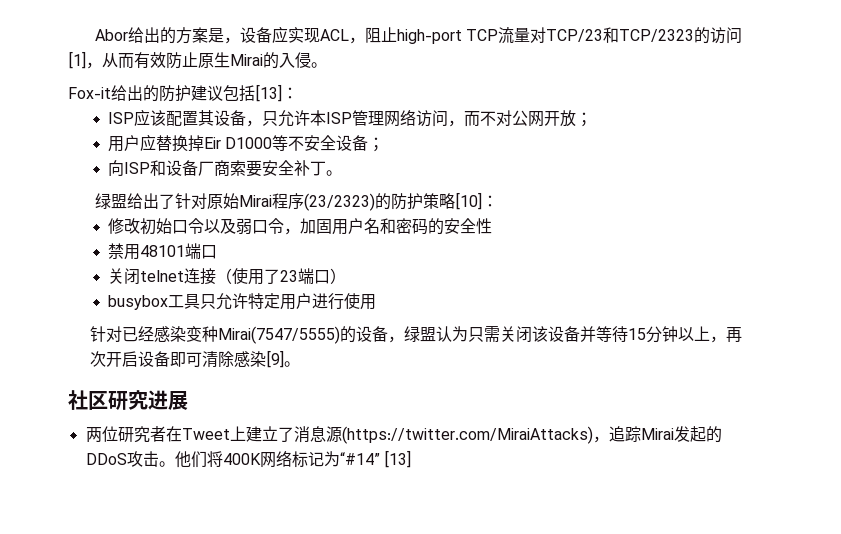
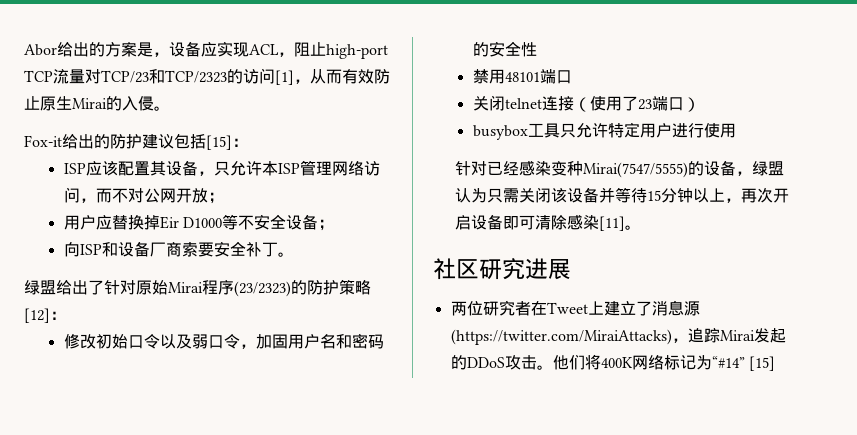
- Fox-it给出的防护建议包括[13]：
+ Fox-it给出的防护建议包括[15]：
- 绿盟给出了针对原始Mirai程序(23/2323)的防护策略[10]：
+ 绿盟给出了针对原始Mirai程序(23/2323)的防护策略[12]：
- 针对已经感染变种Mirai(7547/5555)的设备，绿盟认为只需关闭该设备并等待15分钟以上，再次开启设备即可清除感染[9]。
+ 针对已经感染变种Mirai(7547/5555)的设备，绿盟认为只需关闭该设备并等待15分钟以上，再次开启设备即可清除感染[11]。
- 他们将400K网络标记为“#14” [13]
+ 他们将400K网络标记为“#14” [15]

